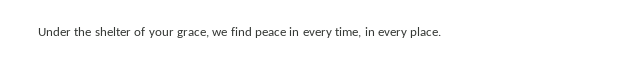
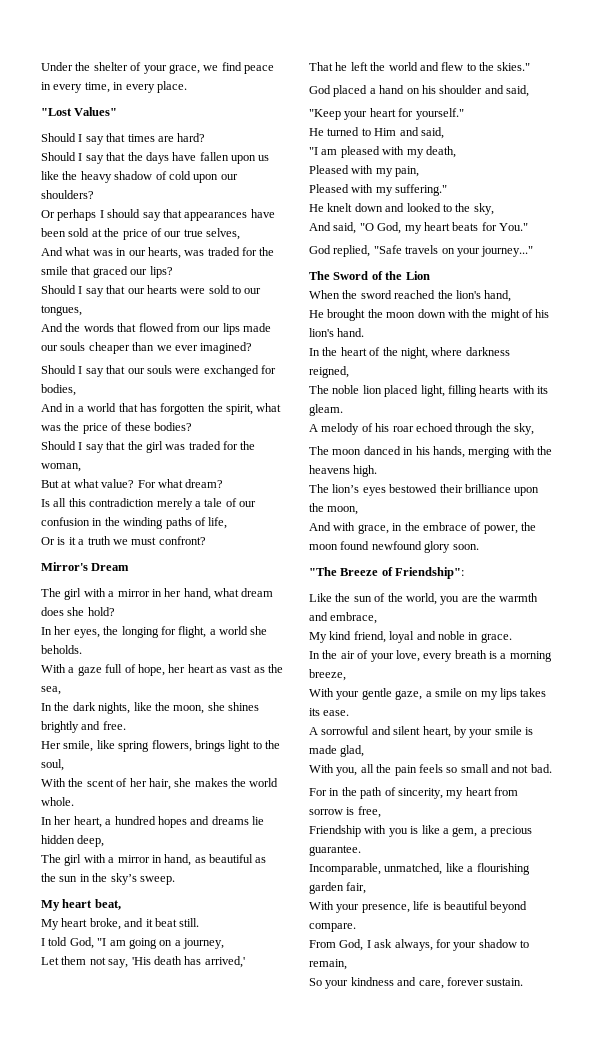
+ "Lost Values"
+ Should I say that times are hard?
+ Should I say that the days have fallen upon us like the heavy shadow of cold upon our shoulders?
+ Or perhaps I should say that appearances have been sold at the price of our true selves,
+ And what was in our hearts, was traded for the smile that graced our lips?
+ Should I say that our hearts were sold to our tongues,
+ And the words that flowed from our lips made our souls cheaper than we ever imagined?
+ Should I say that our souls were exchanged for bodies,
+ And in a world that has forgotten the spirit, what was the price of these bodies?
+ Should I say that the girl was traded for the woman,
+ But at what value? For what dream?
+ Is all this contradiction merely a tale of our confusion in the winding paths of life,
+ Or is it a truth we must confront?
+ Mirror's Dream
+ The girl with a mirror in her hand, what dream does she hold?
+ In her eyes, the longing for flight, a world she beholds.
+ With a gaze full of hope, her heart as vast as the sea,
+ In the dark nights, like the moon, she shines brightly and free.
+ Her smile, like spring flowers, brings light to the soul,
+ With the scent of her hair, she makes the world whole.
+ In her heart, a hundred hopes and dreams lie hidden deep,
+ The girl with a mirror in hand, as beautiful as the sun in the sky’s sweep.
+ My heart beat,
+ My heart broke, and it beat still.
+ I told God, "I am going on a journey,
+ Let them not say, 'His death has arrived,'
+ That he left the world and flew to the skies."
+ God placed a hand on his shoulder and said,
+ "Keep your heart for yourself."
+ He turned to Him and said,
+ "I am pleased with my death,
+ Pleased with my pain,
+ Pleased with my suffering."
+ He knelt down and looked to the sky,
+ And said, "O God, my heart beats for You."
+ God replied, "Safe travels on your journey..."
+ The Sword of the Lion
+ When the sword reached the lion's hand,
+ He brought the moon down with the might of his lion's hand.
+ In the heart of the night, where darkness reigned,
+ The noble lion placed light, filling hearts with its gleam.
+ A melody of his roar echoed through the sky,
+ The moon danced in his hands, merging with the heavens high.
+ The lion’s eyes bestowed their brilliance upon the moon,
+ And with grace, in the embrace of power, the moon found newfound glory soon.
+ "The Breeze of Friendship":
+ Like the sun of the world, you are the warmth and embrace,
+ My kind friend, loyal and noble in grace.
+ In the air of your love, every breath is a morning breeze,
+ With your gentle gaze, a smile on my lips takes its ease.
+ A sorrowful and silent heart, by your smile is made glad,
+ With you, all the pain feels so small and not bad.
+ For in the path of sincerity, my heart from sorrow is free,
+ Friendship with you is like a gem, a precious guarantee.
+ Incomparable, unmatched, like a flourishing garden fair,
+ With your presence, life is beautiful beyond compare.
+ From God, I ask always, for your shadow to remain,
+ So your kindness and care, forever sustain.

